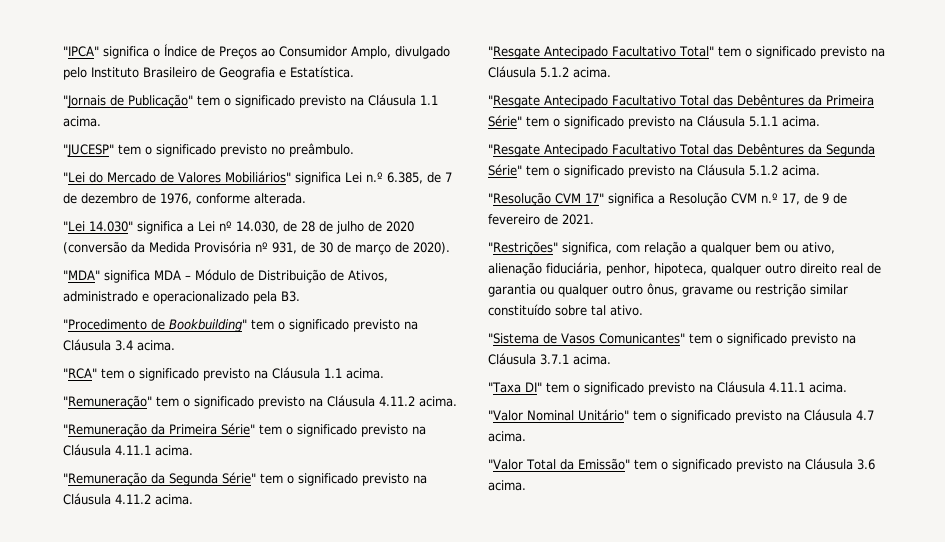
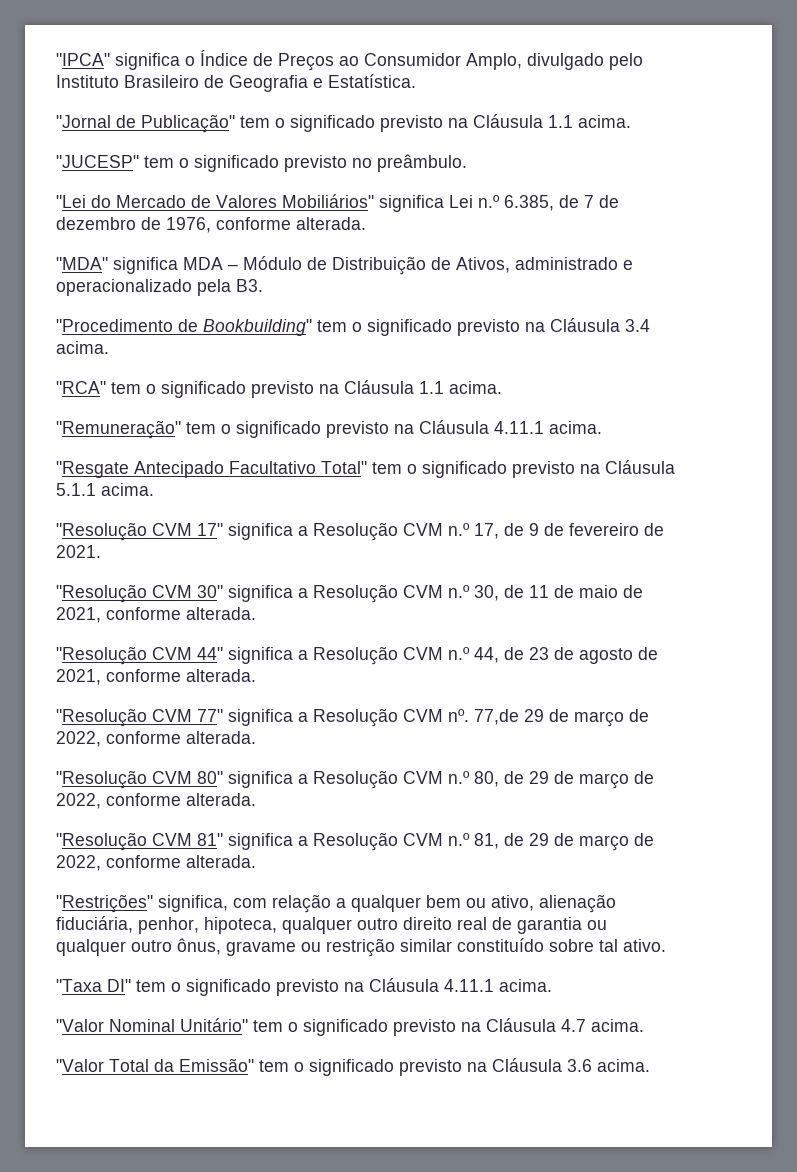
- "Jornais de Publicação" tem o significado previsto na Cláusula 1.1 acima.
+ "Jornal de Publicação" tem o significado previsto na Cláusula 1.1 acima.
- "Lei 14.030" significa a Lei nº 14.030, de 28 de julho de 2020 (conversão da Medida Provisória nº 931, de 30 de março de 2020).
- "Remuneração" tem o significado previsto na Cláusula 4.11.2 acima.
- "Remuneração da Primeira Série" tem o significado previsto na Cláusula 4.11.1 acima.
- "Remuneração da Segunda Série" tem o significado previsto na Cláusula 4.11.2 acima.
+ "Remuneração" tem o significado previsto na Cláusula 4.11.1 acima.
- "Resgate Antecipado Facultativo Total" tem o significado previsto na Cláusula 5.1.2 acima.
- "Resgate Antecipado Facultativo Total das Debêntures da Primeira Série" tem o significado previsto na Cláusula 5.1.1 acima.
- "Resgate Antecipado Facultativo Total das Debêntures da Segunda Série" tem o significado previsto na Cláusula 5.1.2 acima.
+ "Resgate Antecipado Facultativo Total" tem o significado previsto na Cláusula 5.1.1 acima.
+ "Resolução CVM 30" significa a Resolução CVM n.º 30, de 11 de maio de 2021, conforme alterada.
+ "Resolução CVM 44" significa a Resolução CVM n.º 44, de 23 de agosto de 2021, conforme alterada.
+ "Resolução CVM 77" significa a Resolução CVM nº. 77,de 29 de março de 2022, conforme alterada.
+ "Resolução CVM 80" significa a Resolução CVM n.º 80, de 29 de março de 2022, conforme alterada.
+ "Resolução CVM 81" significa a Resolução CVM n.º 81, de 29 de março de 2022, conforme alterada.
- "Sistema de Vasos Comunicantes" tem o significado previsto na Cláusula 3.7.1 acima.

